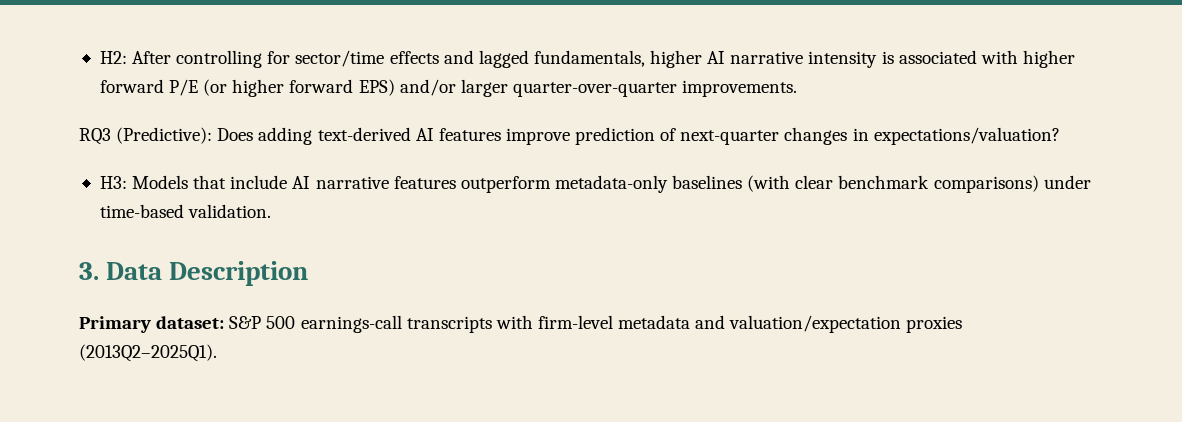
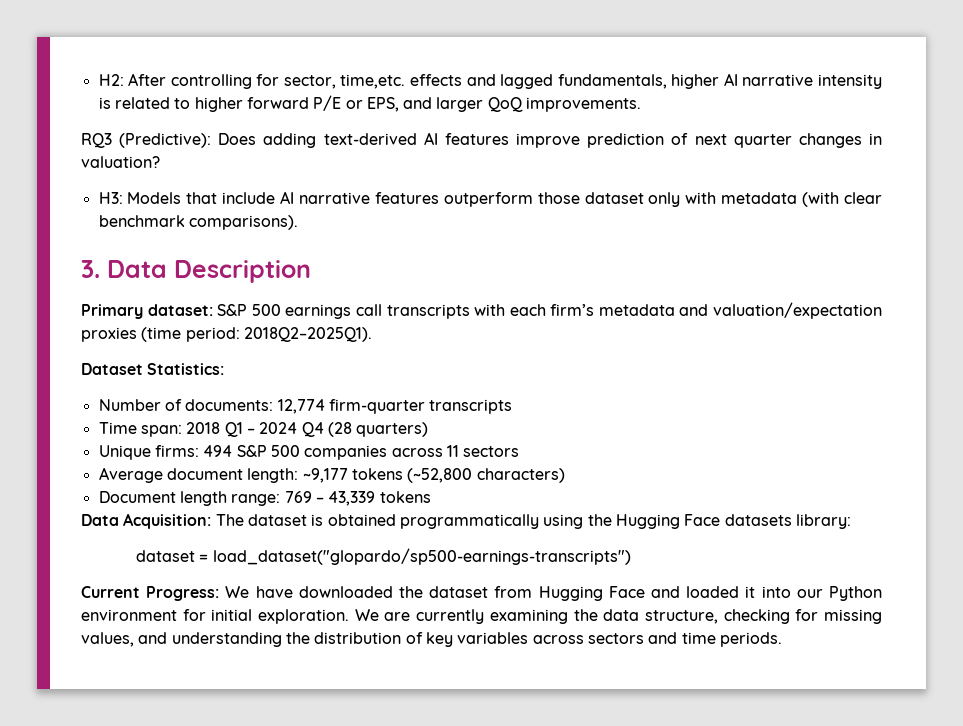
- H2: After controlling for sector/time effects and lagged fundamentals, higher AI narrative intensity is associated with higher forward P/E (or higher forward EPS) and/or larger quarter-over-quarter improvements.
+ H2: After controlling for sector, time,etc. effects and lagged fundamentals, higher AI narrative intensity is related to higher forward P/E or EPS, and larger QoQ improvements.
- RQ3 (Predictive): Does adding text-derived AI features improve prediction of next-quarter changes in expectations/valuation?
+ RQ3 (Predictive): Does adding text-derived AI features improve prediction of next quarter changes in valuation?
- H3: Models that include AI narrative features outperform metadata-only baselines (with clear benchmark comparisons) under time-based validation.
+ H3: Models that include AI narrative features outperform those dataset only with metadata (with clear benchmark comparisons).
- Primary dataset: S&P 500 earnings-call transcripts with firm-level metadata and valuation/expectation proxies (2013Q2–2025Q1).
+ Primary dataset: S&P 500 earnings call transcripts with each firm’s metadata and valuation/expectation proxies (time period: 2018Q2–2025Q1).
+ Dataset Statistics:
+ Number of documents: 12,774 firm-quarter transcripts
+ Time span: 2018 Q1 – 2024 Q4 (28 quarters)
+ Unique firms: 494 S&P 500 companies across 11 sectors
+ Average document length: ~9,177 tokens (~52,800 characters)
+ Document length range: 769 – 43,339 tokens
+ Data Acquisition: The dataset is obtained programmatically using the Hugging Face datasets library:
+ dataset = load_dataset("glopardo/sp500-earnings-transcripts")
+ Current Progress: We have downloaded the dataset from Hugging Face and loaded it into our Python environment for initial exploration. We are currently examining the data structure, checking for missing values, and understanding the distribution of key variables across sectors and time periods.

